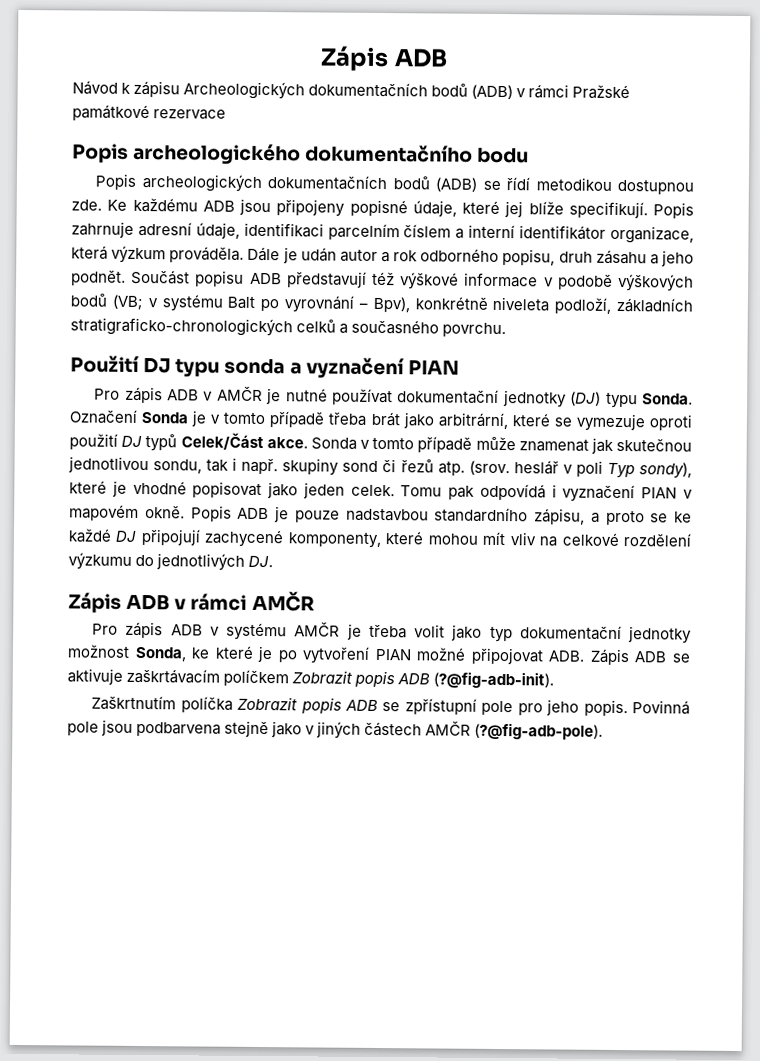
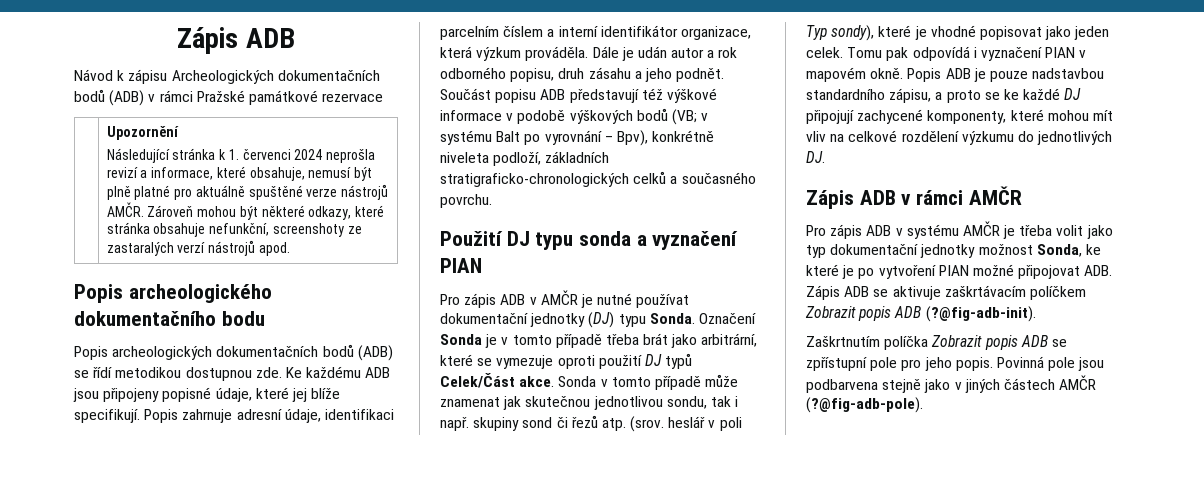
+ | Upozornění
+ Následující stránka k 1. červenci 2024 neprošla revizí a informace, které obsahuje, nemusí být plně platné pro aktuálně spuštěné verze nástrojů AMČR. Zároveň mohou být některé odkazy, které stránka obsahuje nefunkční, screenshoty ze zastaralých verzí nástrojů apod.

